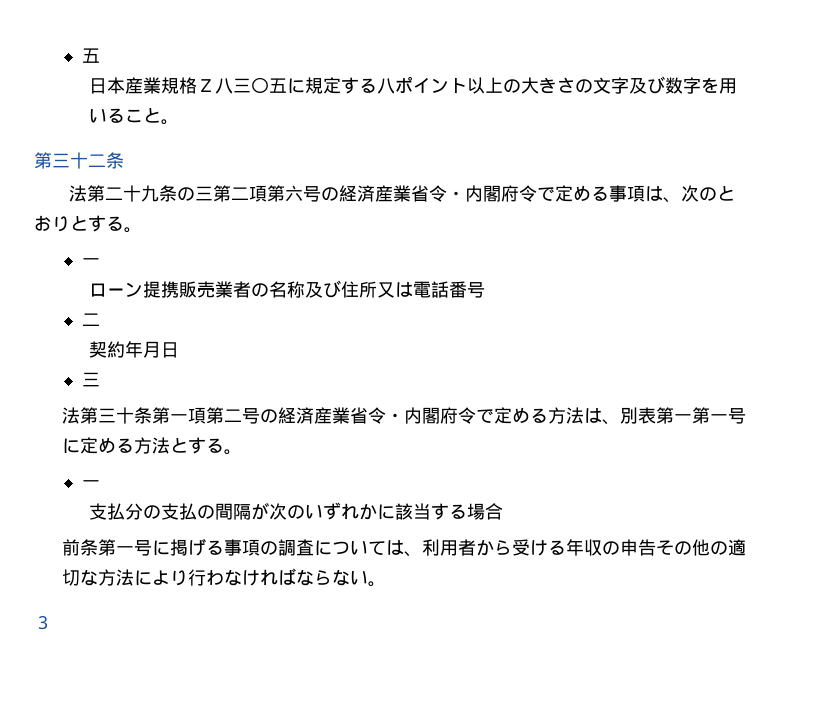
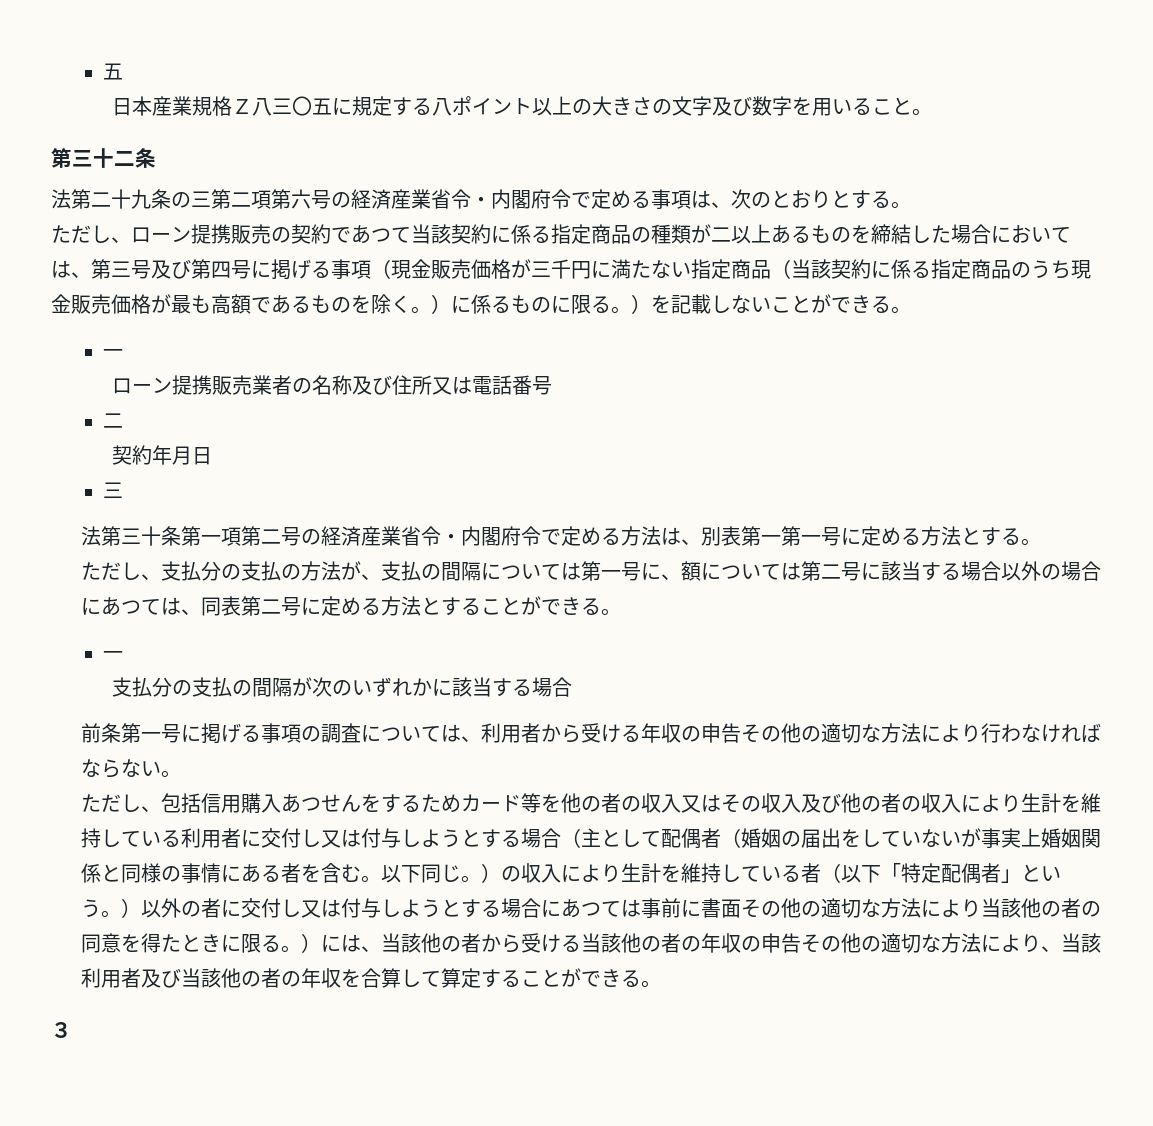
+ ただし、ローン提携販売の契約であつて当該契約に係る指定商品の種類が二以上あるものを締結した場合においては、第三号及び第四号に掲げる事項（現金販売価格が三千円に満たない指定商品（当該契約に係る指定商品のうち現金販売価格が最も高額であるものを除く。）に係るものに限る。）を記載しないことができる。
+ ただし、支払分の支払の方法が、支払の間隔については第一号に、額については第二号に該当する場合以外の場合にあつては、同表第二号に定める方法とすることができる。
+ ただし、包括信用購入あつせんをするためカード等を他の者の収入又はその収入及び他の者の収入により生計を維持している利用者に交付し又は付与しようとする場合（主として配偶者（婚姻の届出をしていないが事実上婚姻関係と同様の事情にある者を含む。以下同じ。）の収入により生計を維持している者（以下「特定配偶者」という。）以外の者に交付し又は付与しようとする場合にあつては事前に書面その他の適切な方法により当該他の者の同意を得たときに限る。）には、当該他の者から受ける当該他の者の年収の申告その他の適切な方法により、当該利用者及び当該他の者の年収を合算して算定することができる。

